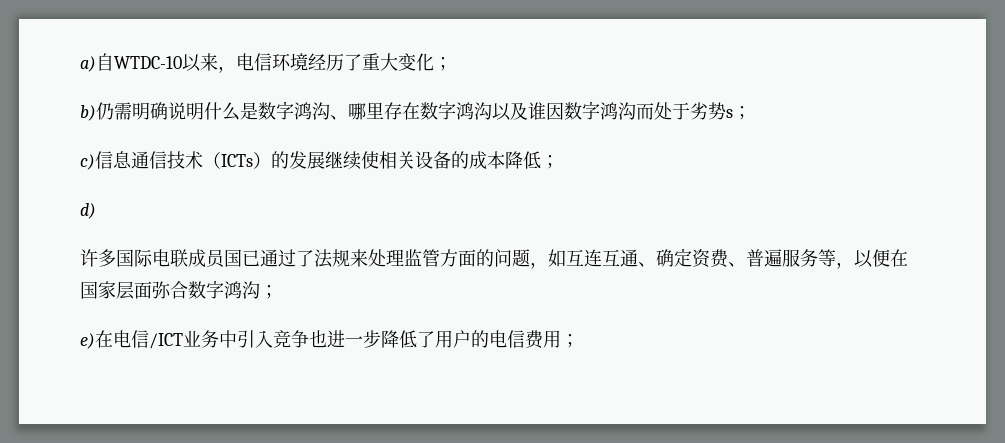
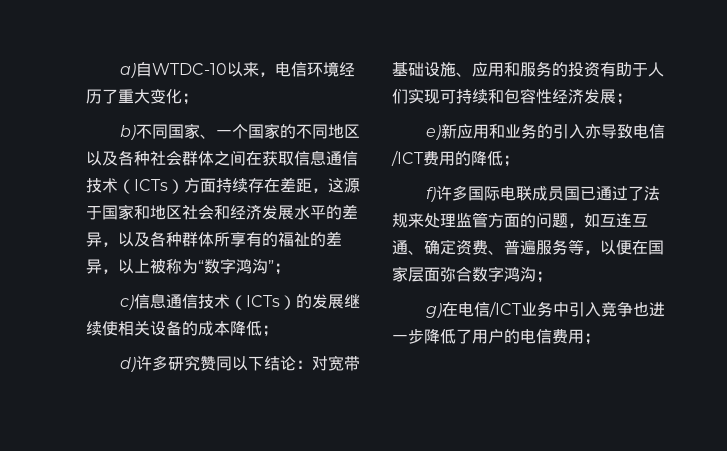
- b)仍需明确说明什么是数字鸿沟、哪里存在数字鸿沟以及谁因数字鸿沟而处于劣势s；
+ b)不同国家、一个国家的不同地区以及各种社会群体之间在获取信息通信技术（ICTs）方面持续存在差距，这源于国家和地区社会和经济发展水平的差异，以及各种群体所享有的福祉的差异，以上被称为“数字鸿沟”；
- d)
- 许多国际电联成员国已通过了法规来处理监管方面的问题，如互连互通、确定资费、普遍服务等，以便在国家层面弥合数字鸿沟；
+ d)许多研究赞同以下结论：对宽带基础设施、应用和服务的投资有助于人们实现可持续和包容性经济发展；
+ e)新应用和业务的引入亦导致电信/ICT费用的降低；
+ f)许多国际电联成员国已通过了法规来处理监管方面的问题，如互连互通、确定资费、普遍服务等，以便在国家层面弥合数字鸿沟；
- e)在电信/ICT业务中引入竞争也进一步降低了用户的电信费用；
+ g)在电信/ICT业务中引入竞争也进一步降低了用户的电信费用；

